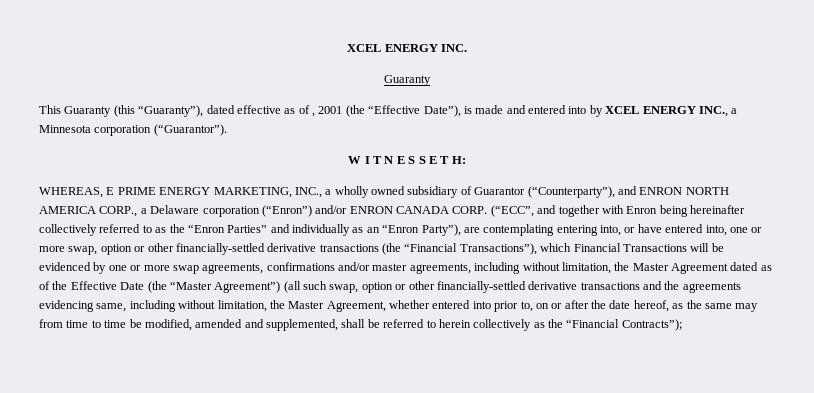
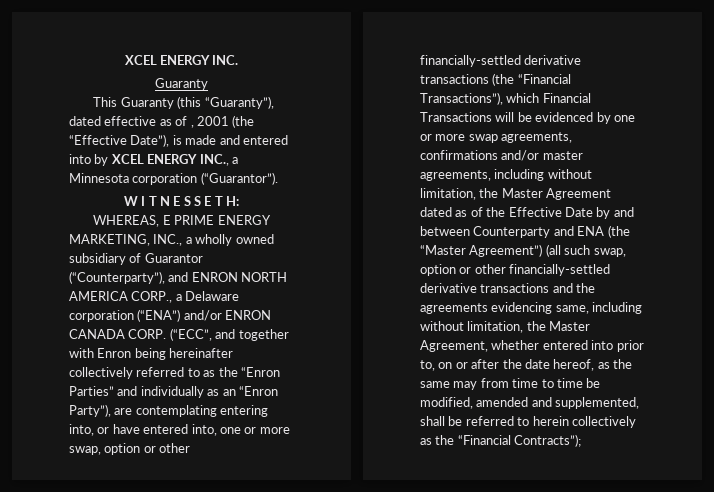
- WHEREAS, E PRIME ENERGY MARKETING, INC., a wholly owned subsidiary of Guarantor (“Counterparty”), and ENRON NORTH AMERICA CORP., a Delaware corporation (“Enron”) and/or ENRON CANADA CORP.
+ WHEREAS, E PRIME ENERGY MARKETING, INC., a wholly owned subsidiary of Guarantor (“Counterparty”), and ENRON NORTH AMERICA CORP., a Delaware corporation (“ENA”) and/or ENRON CANADA CORP.
- (“ECC”, and together with Enron being hereinafter collectively referred to as the “Enron Parties” and individually as an “Enron Party”), are contemplating entering into, or have entered into, one or more swap, option or other financially-settled derivative transactions (the “Financial Transactions”), which Financial Transactions will be evidenced by one or more swap agreements, confirmations and/or master agreements, including without limitation, the Master Agreement dated as of the Effective Date (the “Master Agreement”) (all such swap, option or other financially-settled derivative transactions and the agreements evidencing same, including without limitation, the Master Agreement, whether entered into prior to, on or after the date hereof, as the same may from time to time be modified, amended and supplemented, shall be referred to herein collectively as the “Financial Contracts”);
+ (“ECC”, and together with Enron being hereinafter collectively referred to as the “Enron Parties” and individually as an “Enron Party”), are contemplating entering into, or have entered into, one or more swap, option or other financially-settled derivative transactions (the “Financial Transactions”), which Financial Transactions will be evidenced by one or more swap agreements, confirmations and/or master agreements, including without limitation, the Master Agreement dated as of the Effective Date by and between Counterparty and ENA (the “Master Agreement”) (all such swap, option or other financially-settled derivative transactions and the agreements evidencing same, including without limitation, the Master Agreement, whether entered into prior to, on or after the date hereof, as the same may from time to time be modified, amended and supplemented, shall be referred to herein collectively as the “Financial Contracts”);

